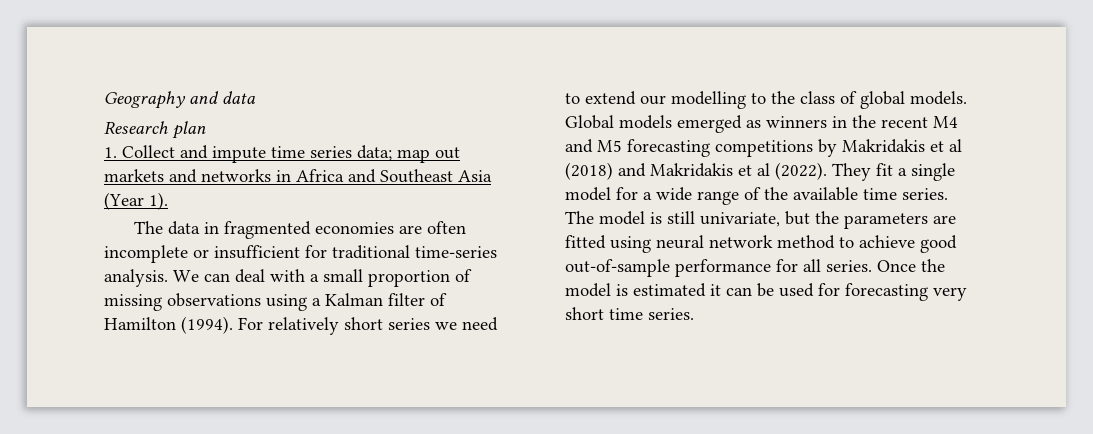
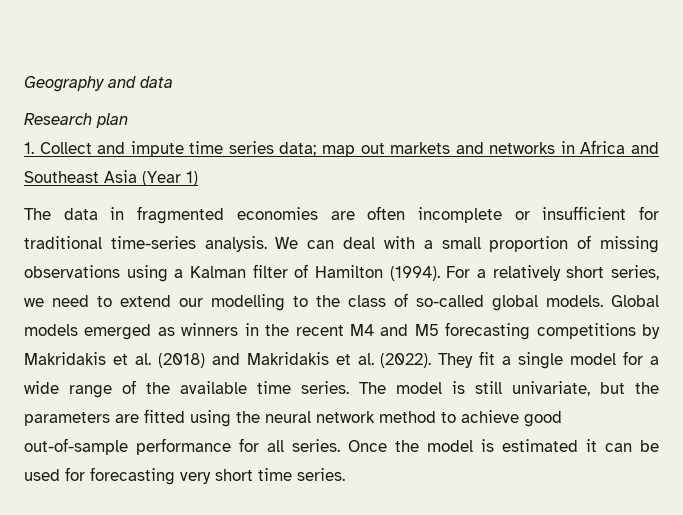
- 1. Collect and impute time series data; map out markets and networks in Africa and Southeast Asia (Year 1).
+ 1. Collect and impute time series data; map out markets and networks in Africa and Southeast Asia (Year 1)
- For relatively short series we need to extend our modelling to the class of global models.
+ For a relatively short series, we need to extend our modelling to the class of so-called global models.
- Global models emerged as winners in the recent M4 and M5 forecasting competitions by Makridakis et al (2018) and Makridakis et al (2022).
+ Global models emerged as winners in the recent M4 and M5 forecasting competitions by Makridakis et al. (2018) and Makridakis et al. (2022).
- The model is still univariate, but the parameters are fitted using neural network method to achieve good out-of-sample performance for all series.
+ The model is still univariate, but the parameters are fitted using the neural network method to achieve good out-of-sample performance for all series.

